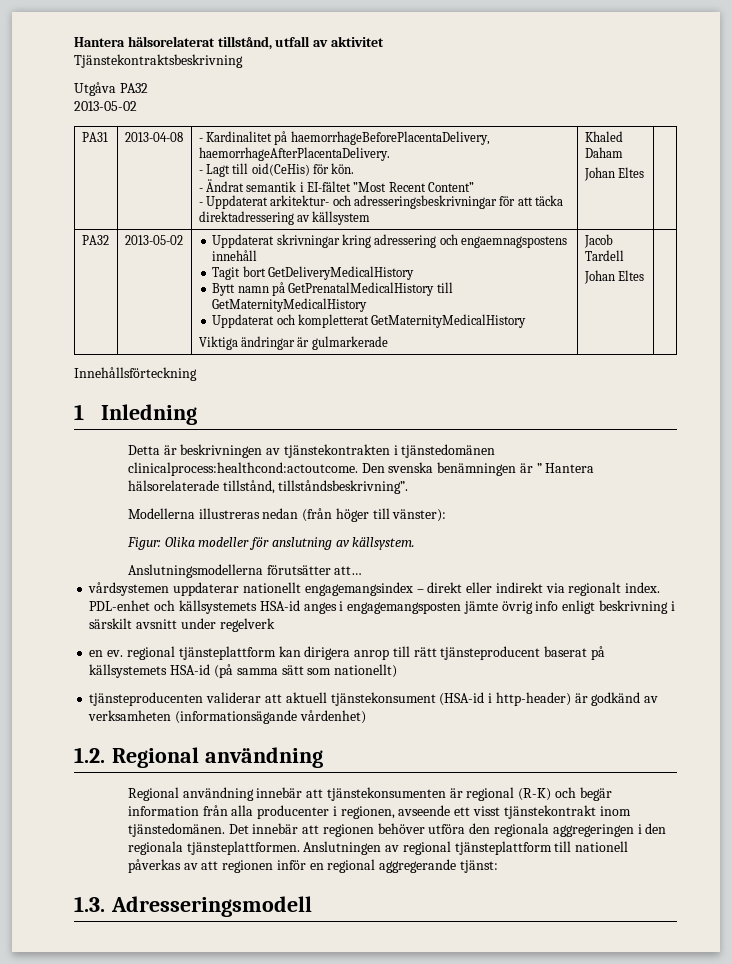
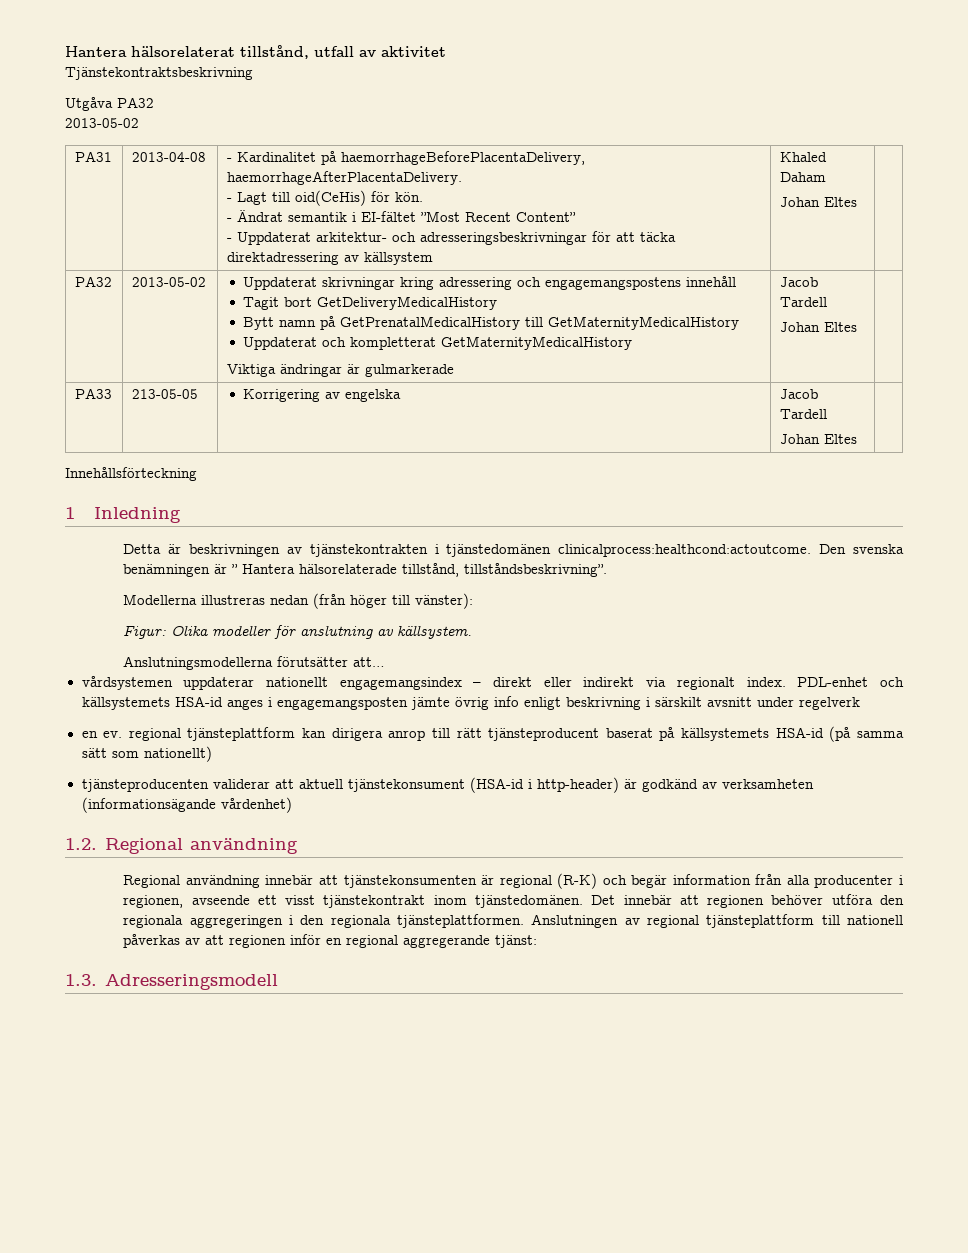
- PA32 | 2013-05-02 | Uppdaterat skrivningar kring adressering och engaemnagspostens innehåll
+ PA32 | 2013-05-02 | Uppdaterat skrivningar kring adressering och engagemangspostens innehåll
+ PA33 | 213-05-05 | Korrigering av engelska | Jacob Tardell
+ Johan Eltes |

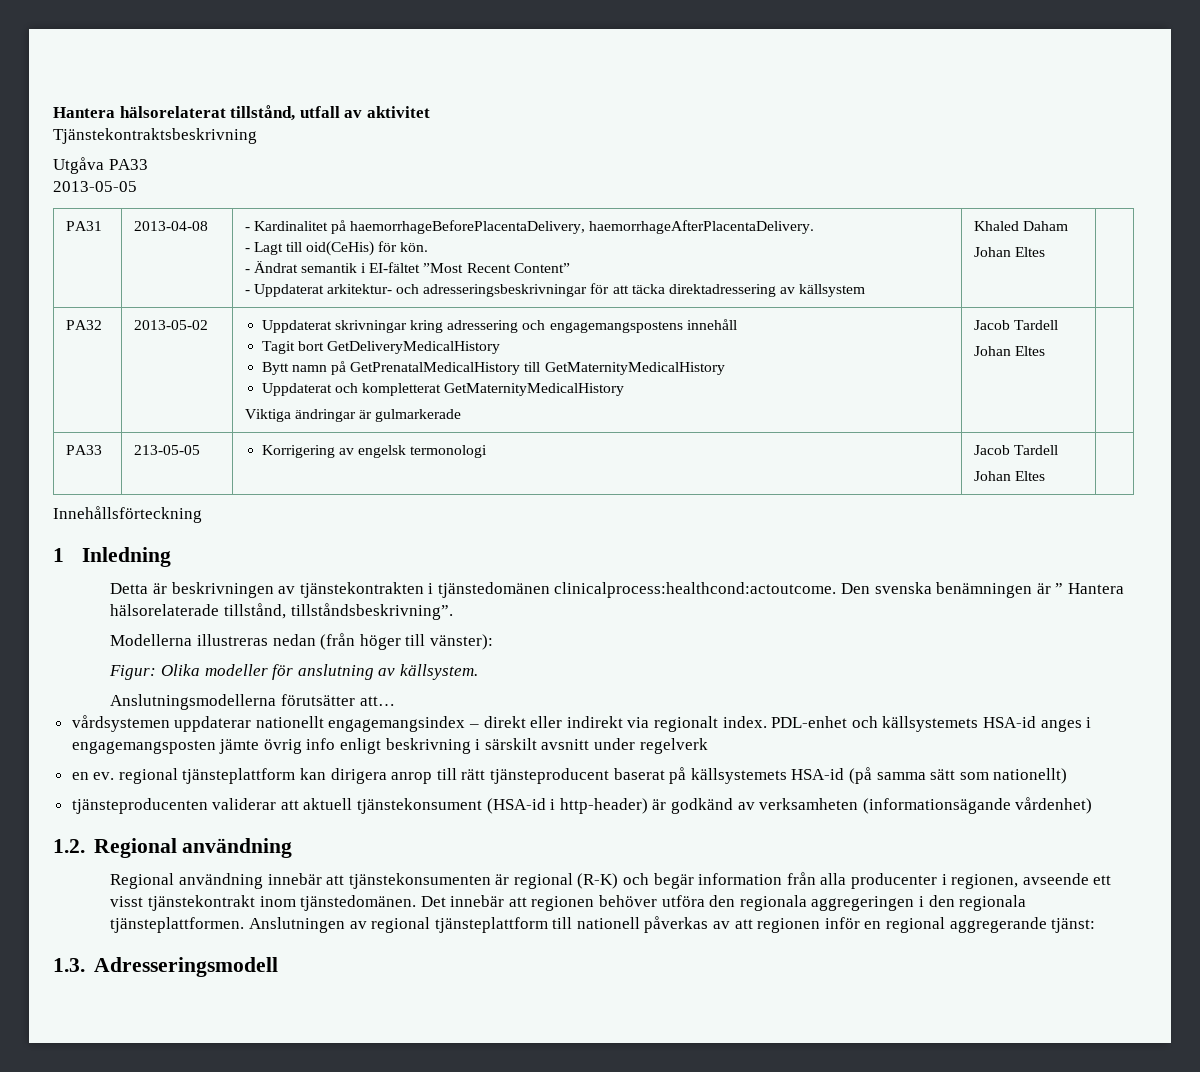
- Utgåva PA32
- 2013-05-02
+ Utgåva PA33
+ 2013-05-05
- PA33 | 213-05-05 | Korrigering av engelska | Jacob Tardell
+ PA33 | 213-05-05 | Korrigering av engelsk termonologi | Jacob Tardell

